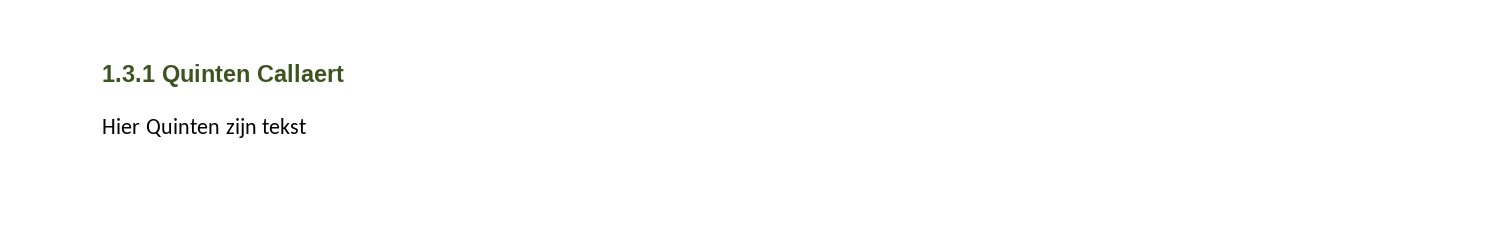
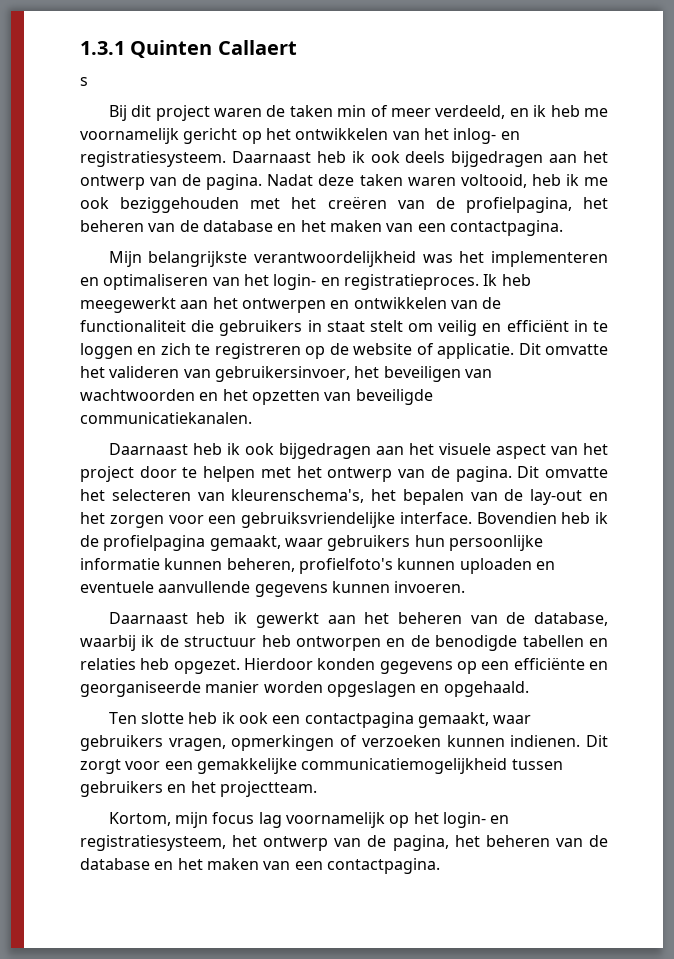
- Hier Quinten zijn tekst
+ s
+ Bij dit project waren de taken min of meer verdeeld, en ik heb me voornamelijk gericht op het ontwikkelen van het inlog- en registratiesysteem. Daarnaast heb ik ook deels bijgedragen aan het ontwerp van de pagina. Nadat deze taken waren voltooid, heb ik me ook beziggehouden met het creëren van de profielpagina, het beheren van de database en het maken van een contactpagina.
+ Mijn belangrijkste verantwoordelijkheid was het implementeren en optimaliseren van het login- en registratieproces. Ik heb meegewerkt aan het ontwerpen en ontwikkelen van de functionaliteit die gebruikers in staat stelt om veilig en efficiënt in te loggen en zich te registreren op de website of applicatie. Dit omvatte het valideren van gebruikersinvoer, het beveiligen van wachtwoorden en het opzetten van beveiligde communicatiekanalen.
+ Daarnaast heb ik ook bijgedragen aan het visuele aspect van het project door te helpen met het ontwerp van de pagina. Dit omvatte het selecteren van kleurenschema's, het bepalen van de lay-out en het zorgen voor een gebruiksvriendelijke interface. Bovendien heb ik de profielpagina gemaakt, waar gebruikers hun persoonlijke informatie kunnen beheren, profielfoto's kunnen uploaden en eventuele aanvullende gegevens kunnen invoeren.
+ Daarnaast heb ik gewerkt aan het beheren van de database, waarbij ik de structuur heb ontworpen en de benodigde tabellen en relaties heb opgezet. Hierdoor konden gegevens op een efficiënte en georganiseerde manier worden opgeslagen en opgehaald.
+ Ten slotte heb ik ook een contactpagina gemaakt, waar gebruikers vragen, opmerkingen of verzoeken kunnen indienen. Dit zorgt voor een gemakkelijke communicatiemogelijkheid tussen gebruikers en het projectteam.
+ Kortom, mijn focus lag voornamelijk op het login- en registratiesysteem, het ontwerp van de pagina, het beheren van de database en het maken van een contactpagina.

